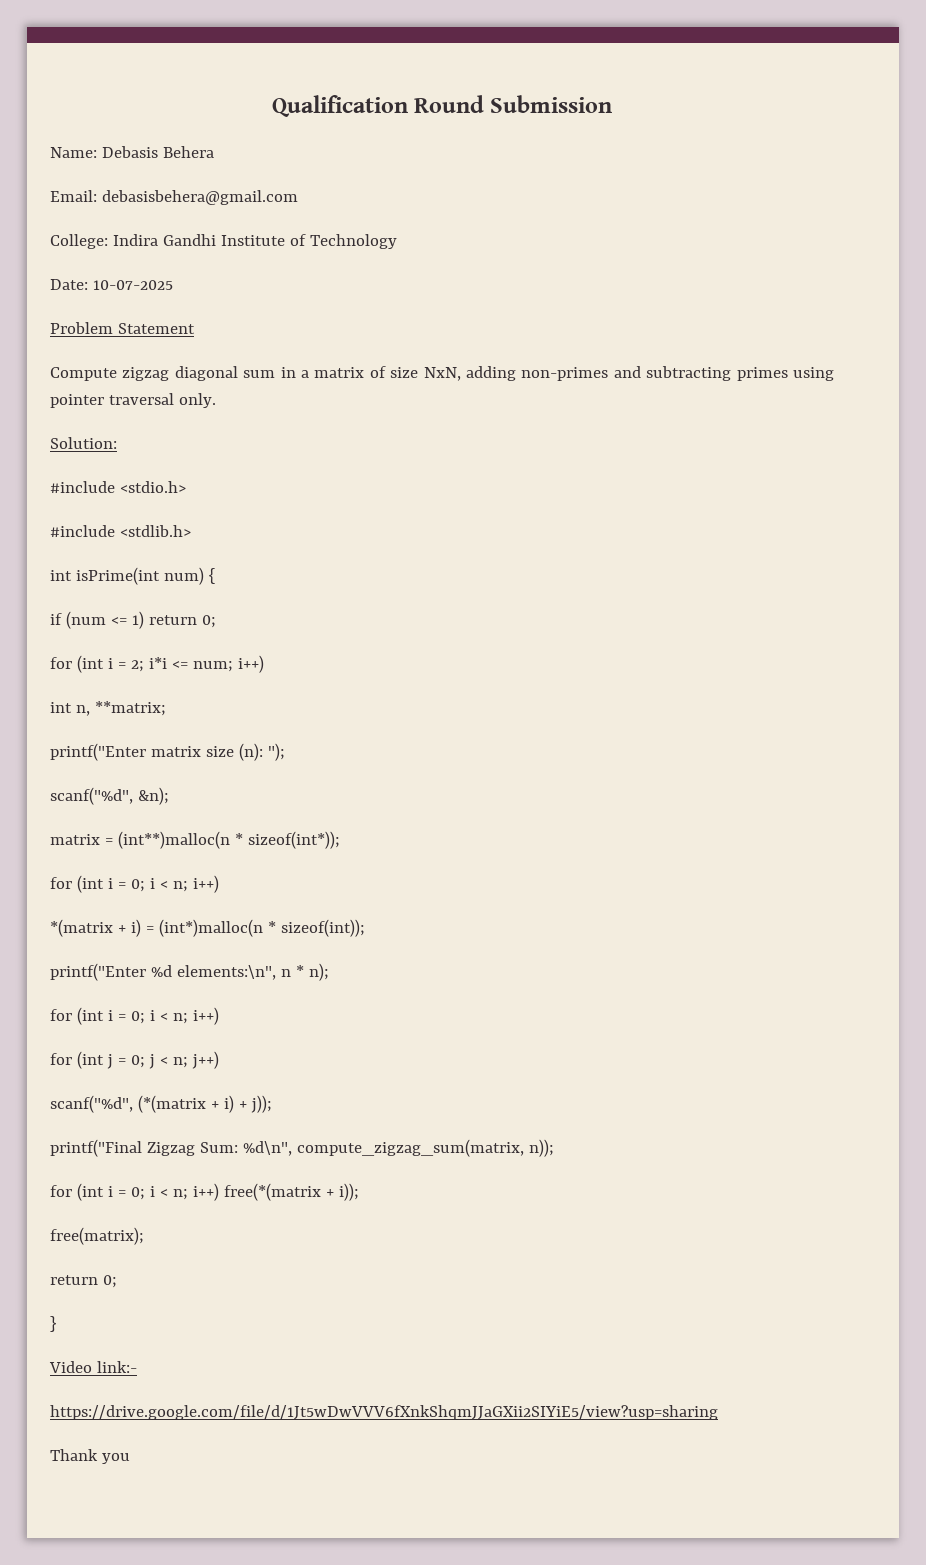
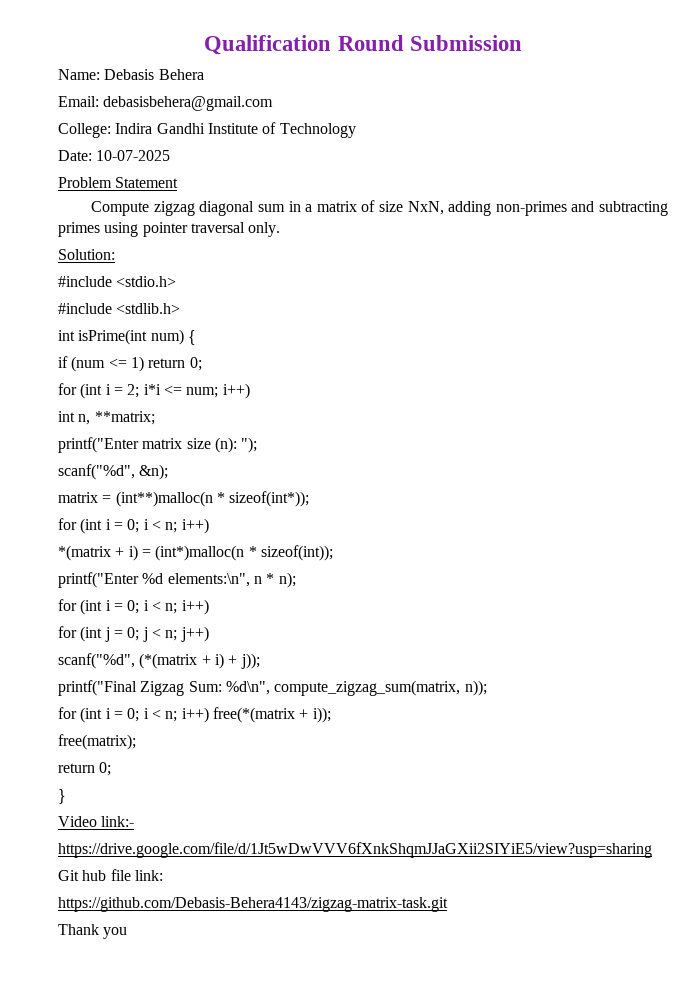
+ Git hub file link:
+ https://github.com/Debasis-Behera4143/zigzag-matrix-task.git

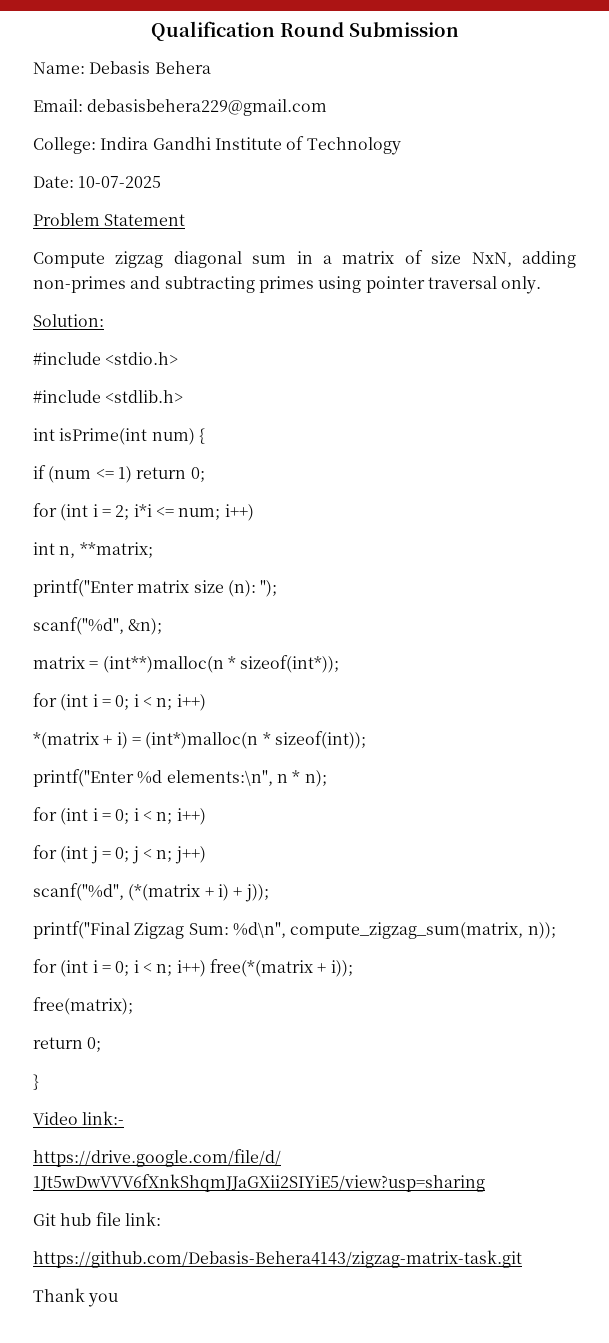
- Email: debasisbehera@gmail.com
+ Email: debasisbehera229@gmail.com

